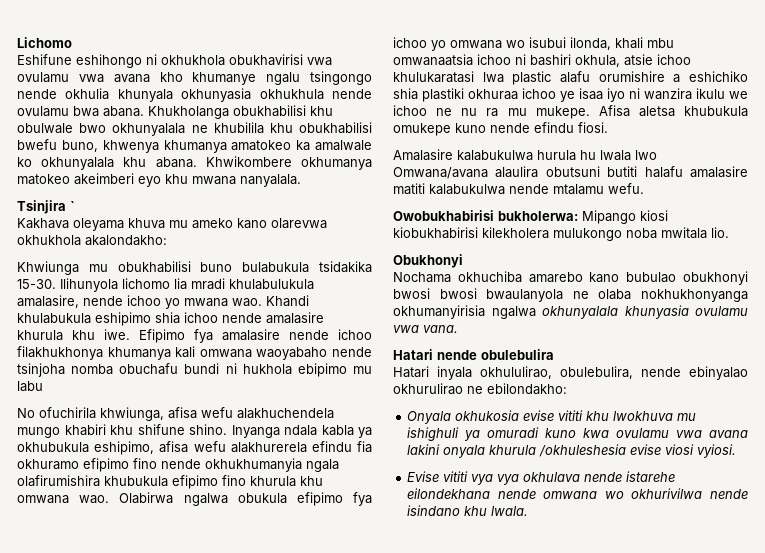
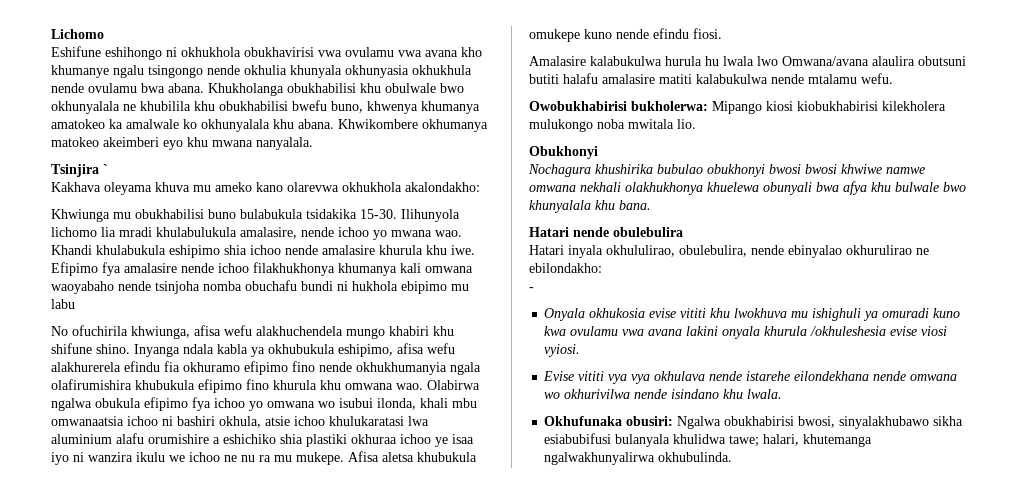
- Olabirwa ngalwa obukula efipimo fya ichoo yo omwana wo isubui ilonda, khali mbu omwanaatsia ichoo ni bashiri okhula, atsie ichoo khulukaratasi lwa plastic alafu orumishire a eshichiko shia plastiki okhuraa ichoo ye isaa iyo ni wanzira ikulu we ichoo ne nu ra mu mukepe.
+ Olabirwa ngalwa obukula efipimo fya ichoo yo omwana wo isubui ilonda, khali mbu omwanaatsia ichoo ni bashiri okhula, atsie ichoo khulukaratasi lwa aluminium alafu orumishire a eshichiko shia plastiki okhuraa ichoo ye isaa iyo ni wanzira ikulu we ichoo ne nu ra mu mukepe.
- Nochama okhuchiba amarebo kano bubulao obukhonyi bwosi bwosi bwaulanyola ne olaba nokhukhonyanga okhumanyirisia ngalwa okhunyalala khunyasia ovulamu vwa vana.
+ Nochagura khushirika bubulao obukhonyi bwosi bwosi khwiwe namwe omwana nekhali olakhukhonya khuelewa obunyali bwa afya khu bulwale bwo khunyalala khu bana.
+ -
+ Okhufunaka obusiri: Ngalwa obukhabirisi bwosi, sinyalakhubawo sikha esiabubifusi bulanyala khulidwa tawe; halari, khutemanga ngalwakhunyalirwa okhubulinda.

